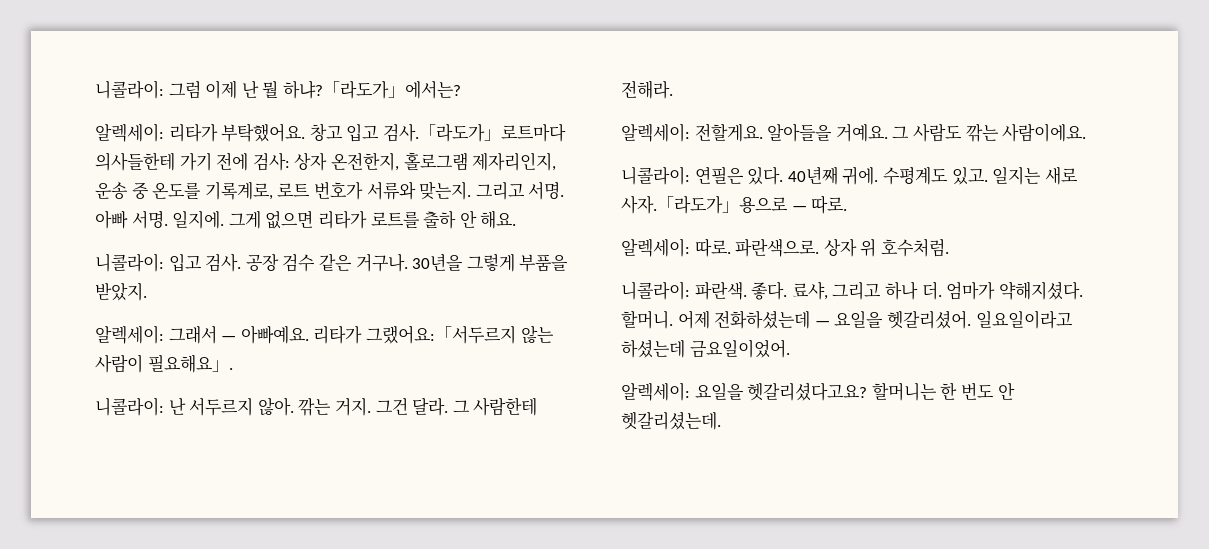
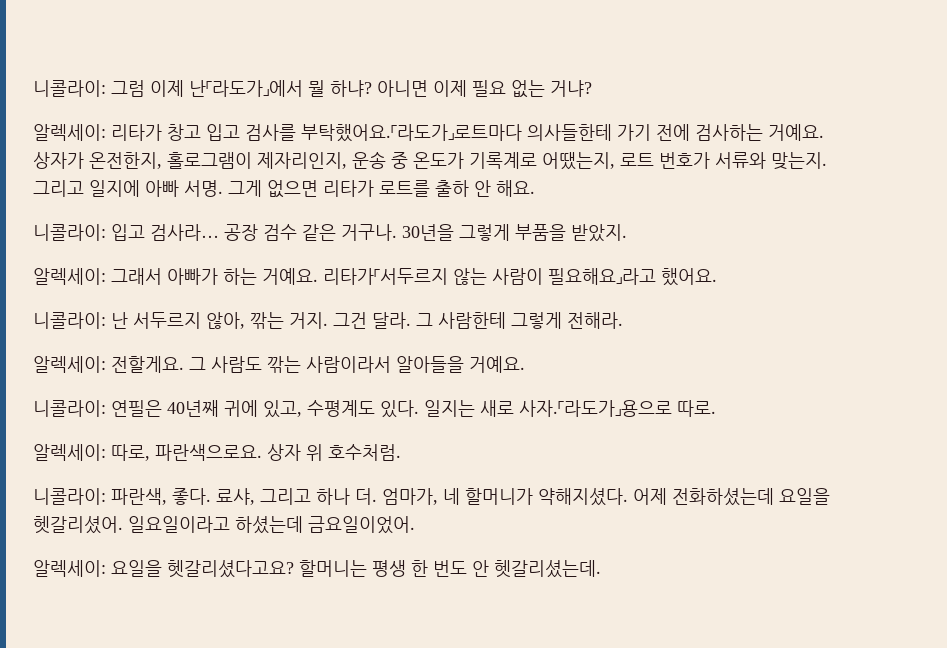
- 니콜라이: 그럼 이제 난 뭘 하냐?「라도가」에서는?
+ 니콜라이: 그럼 이제 난「라도가」에서 뭘 하냐? 아니면 이제 필요 없는 거냐?
- 알렉세이: 리타가 부탁했어요. 창고 입고 검사.
+ 알렉세이: 리타가 창고 입고 검사를 부탁했어요.
- 「라도가」로트마다 의사들한테 가기 전에 검사: 상자 온전한지, 홀로그램 제자리인지, 운송 중 온도를 기록계로, 로트 번호가 서류와 맞는지.
+ 「라도가」로트마다 의사들한테 가기 전에 검사하는 거예요. 상자가 온전한지, 홀로그램이 제자리인지, 운송 중 온도가 기록계로 어땠는지, 로트 번호가 서류와 맞는지.
- 그리고 서명. 아빠 서명.
+ 그리고 일지에 아빠 서명.
- 일지에.
- 니콜라이: 입고 검사.
+ 니콜라이: 입고 검사라…
- 알렉세이: 그래서 — 아빠예요. 리타가 그랬어요:「서두르지 않는 사람이 필요해요」.
+ 알렉세이: 그래서 아빠가 하는 거예요. 리타가「서두르지 않는 사람이 필요해요」라고 했어요.
- 니콜라이: 난 서두르지 않아. 깎는 거지.
+ 니콜라이: 난 서두르지 않아, 깎는 거지.
- 그 사람한테 전해라.
+ 그 사람한테 그렇게 전해라.
- 알아들을 거예요.
- 그 사람도 깎는 사람이에요.
+ 그 사람도 깎는 사람이라서 알아들을 거예요.
- 니콜라이: 연필은 있다. 40년째 귀에. 수평계도 있고.
+ 니콜라이: 연필은 40년째 귀에 있고, 수평계도 있다.
- 「라도가」용으로 — 따로.
+ 「라도가」용으로 따로.
- 알렉세이: 따로. 파란색으로.
+ 알렉세이: 따로, 파란색으로요.
- 니콜라이: 파란색. 좋다.
+ 니콜라이: 파란색, 좋다.
- 엄마가 약해지셨다. 할머니.
+ 엄마가, 네 할머니가 약해지셨다.
- 어제 전화하셨는데 — 요일을 헷갈리셨어.
+ 어제 전화하셨는데 요일을 헷갈리셨어.
- 할머니는 한 번도 안 헷갈리셨는데.
+ 할머니는 평생 한 번도 안 헷갈리셨는데.

